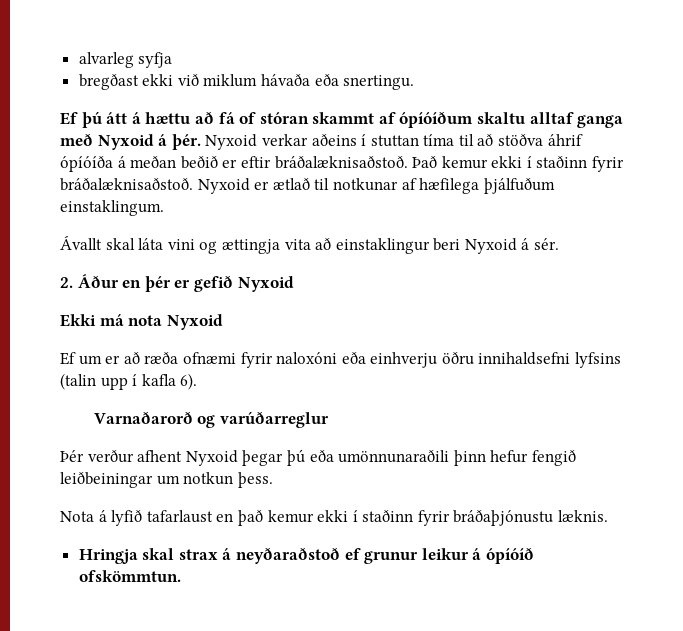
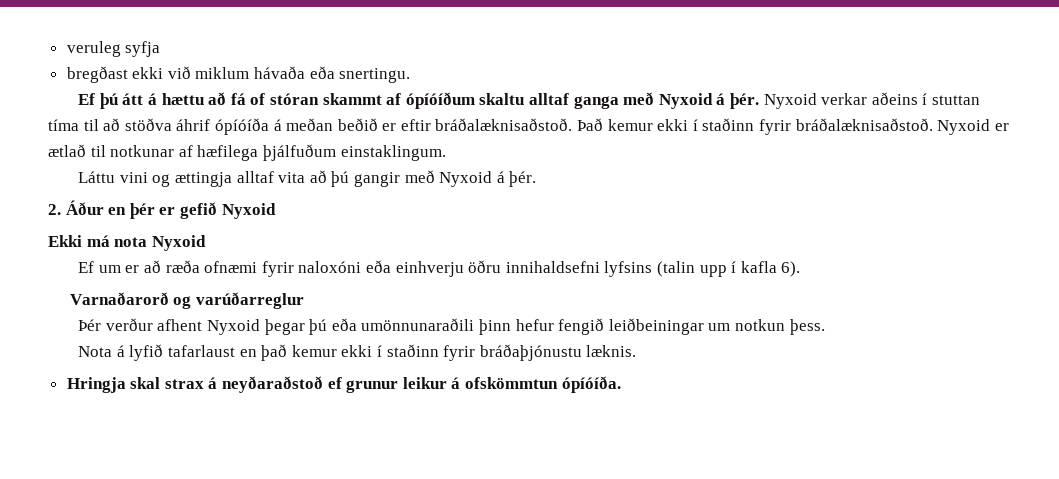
- alvarleg syfja
+ veruleg syfja
- Ávallt skal láta vini og ættingja vita að einstaklingur beri Nyxoid á sér.
+ Láttu vini og ættingja alltaf vita að þú gangir með Nyxoid á þér.
- Hringja skal strax á neyðaraðstoð ef grunur leikur á ópíóíð ofskömmtun.
+ Hringja skal strax á neyðaraðstoð ef grunur leikur á ofskömmtun ópíóíða.

